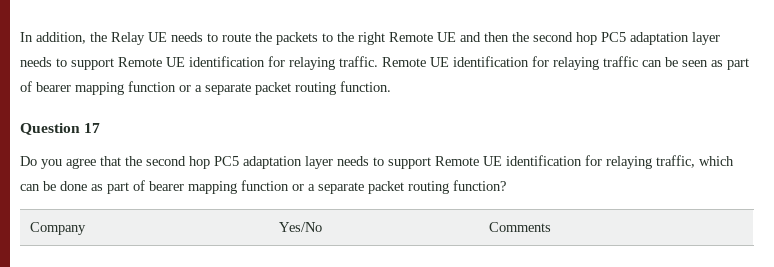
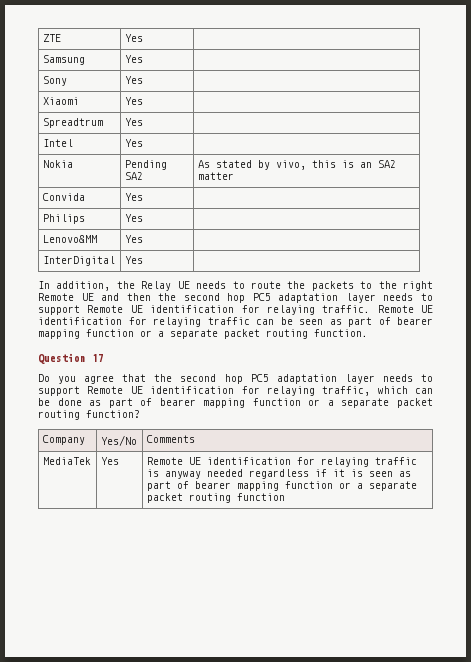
+ ZTE | Yes |
+ Samsung | Yes |
+ Sony | Yes |
+ Xiaomi | Yes |
+ Spreadtrum | Yes |
+ Intel | Yes |
+ Nokia | Pending SA2 | As stated by vivo, this is an SA2 matter
+ Convida | Yes |
+ Philips | Yes |
+ Lenovo&MM | Yes |
+ InterDigital | Yes |
+ MediaTek | Yes | Remote UE identification for relaying traffic is anyway needed regardless if it is seen as part of bearer mapping function or a separate packet routing function

